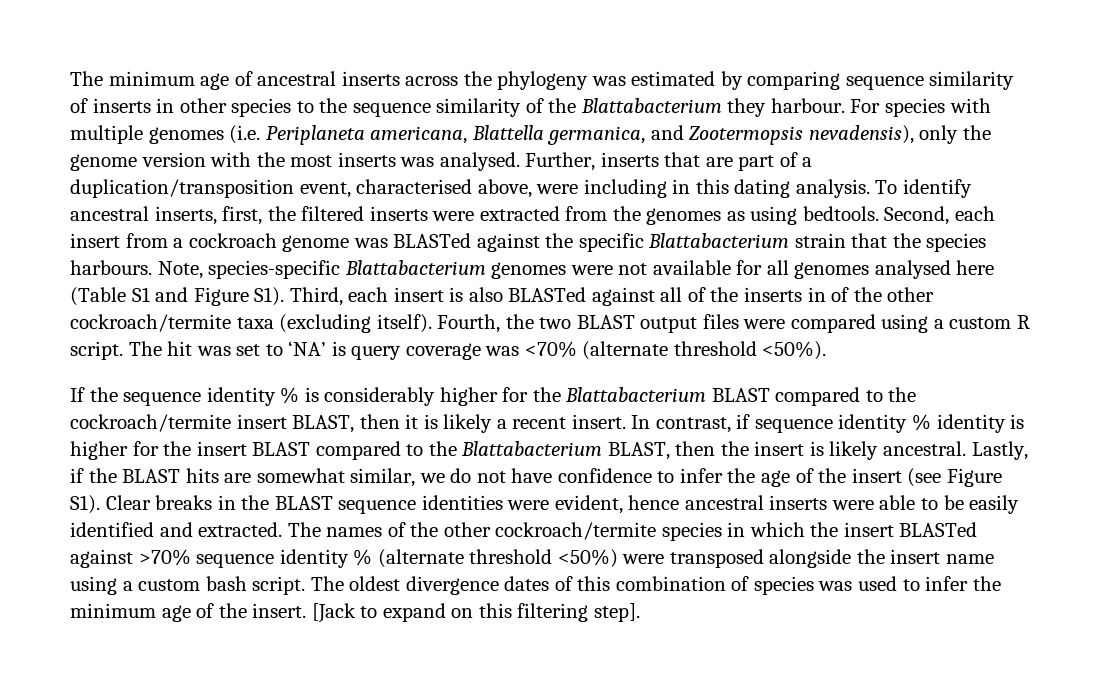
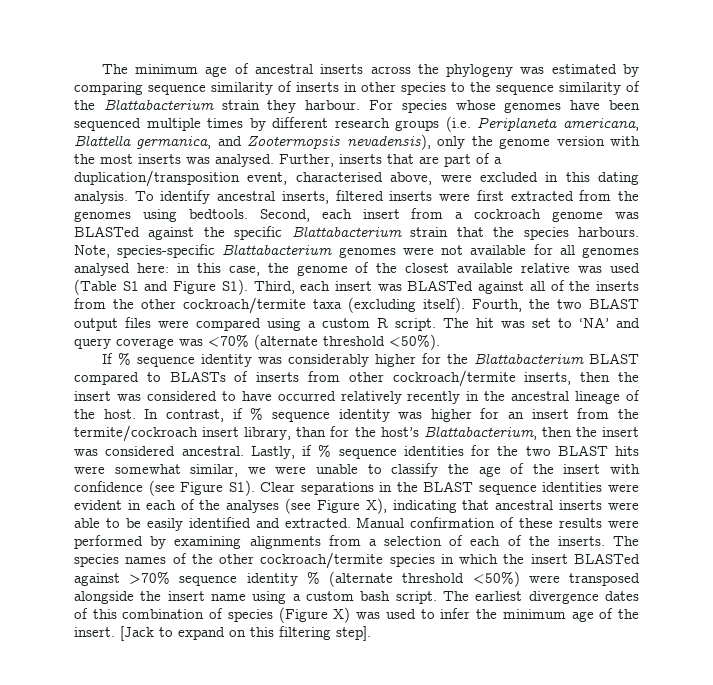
- The minimum age of ancestral inserts across the phylogeny was estimated by comparing sequence similarity of inserts in other species to the sequence similarity of the Blattabacterium they harbour.
+ The minimum age of ancestral inserts across the phylogeny was estimated by comparing sequence similarity of inserts in other species to the sequence similarity of the Blattabacterium strain they harbour.
- For species with multiple genomes (i.e. Periplaneta americana, Blattella germanica, and Zootermopsis nevadensis), only the genome version with the most inserts was analysed.
+ For species whose genomes have been sequenced multiple times by different research groups (i.e. Periplaneta americana, Blattella germanica, and Zootermopsis nevadensis), only the genome version with the most inserts was analysed.
- Further, inserts that are part of a duplication/transposition event, characterised above, were including in this dating analysis.
+ Further, inserts that are part of a duplication/transposition event, characterised above, were excluded in this dating analysis.
- To identify ancestral inserts, first, the filtered inserts were extracted from the genomes as using bedtools.
+ To identify ancestral inserts, filtered inserts were first extracted from the genomes using bedtools.
- Note, species-specific Blattabacterium genomes were not available for all genomes analysed here (Table S1 and Figure S1). Third, each insert is also BLASTed against all of the inserts in of the other cockroach/termite taxa (excluding itself).
+ Note, species-specific Blattabacterium genomes were not available for all genomes analysed here: in this case, the genome of the closest available relative was used (Table S1 and Figure S1). Third, each insert was BLASTed against all of the inserts from the other cockroach/termite taxa (excluding itself).
- The hit was set to ‘NA’ is query coverage was <70% (alternate threshold <50%).
+ The hit was set to ‘NA’ and query coverage was <70% (alternate threshold <50%).
- If the sequence identity % is considerably higher for the Blattabacterium BLAST compared to the cockroach/termite insert BLAST, then it is likely a recent insert.
+ If % sequence identity was considerably higher for the Blattabacterium BLAST compared to BLASTs of inserts from other cockroach/termite inserts, then the insert was considered to have occurred relatively recently in the ancestral lineage of the host.
- In contrast, if sequence identity % identity is higher for the insert BLAST compared to the Blattabacterium BLAST, then the insert is likely ancestral.
+ In contrast, if % sequence identity was higher for an insert from the termite/cockroach insert library, than for the host’s Blattabacterium, then the insert was considered ancestral.
- Lastly, if the BLAST hits are somewhat similar, we do not have confidence to infer the age of the insert (see Figure S1). Clear breaks in the BLAST sequence identities were evident, hence ancestral inserts were able to be easily identified and extracted.
+ Lastly, if % sequence identities for the two BLAST hits were somewhat similar, we were unable to classify the age of the insert with confidence (see Figure S1). Clear separations in the BLAST sequence identities were evident in each of the analyses (see Figure X), indicating that ancestral inserts were able to be easily identified and extracted.
- The names of the other cockroach/termite species in which the insert BLASTed against >70% sequence identity % (alternate threshold <50%) were transposed alongside the insert name using a custom bash script.
+ Manual confirmation of these results were performed by examining alignments from a selection of each of the inserts. The species names of the other cockroach/termite species in which the insert BLASTed against >70% sequence identity % (alternate threshold <50%) were transposed alongside the insert name using a custom bash script.
- The oldest divergence dates of this combination of species was used to infer the minimum age of the insert.
+ The earliest divergence dates of this combination of species (Figure X) was used to infer the minimum age of the insert.

